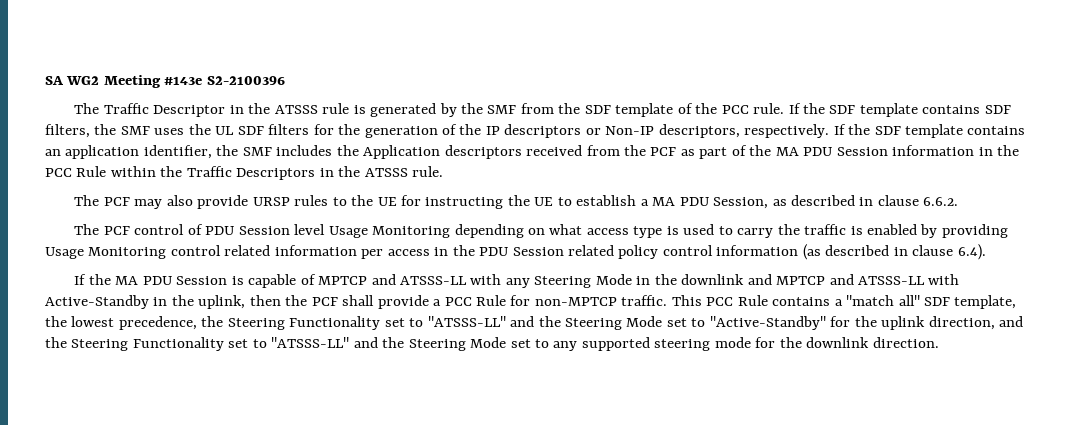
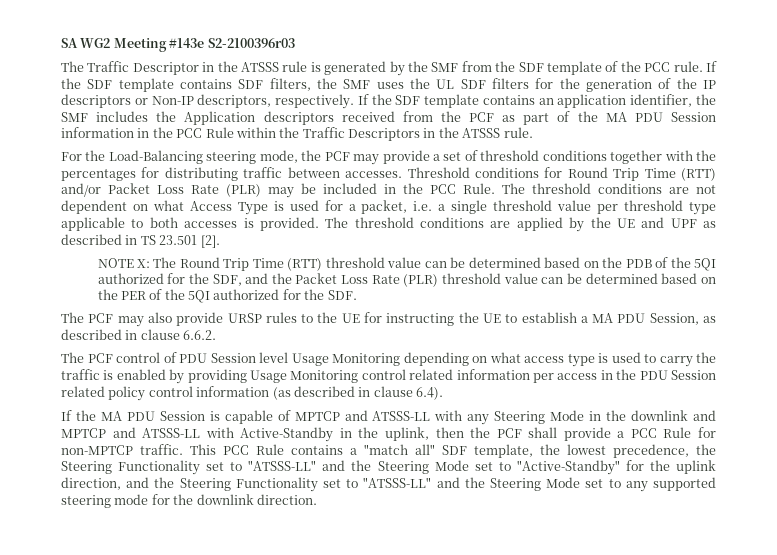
- SA WG2 Meeting #143e S2-2100396
+ SA WG2 Meeting #143e S2-2100396r03
+ For the Load-Balancing steering mode, the PCF may provide a set of threshold conditions together with the percentages for distributing traffic between accesses. Threshold conditions for Round Trip Time (RTT) and/or Packet Loss Rate (PLR) may be included in the PCC Rule. The threshold conditions are not dependent on what Access Type is used for a packet, i.e. a single threshold value per threshold type applicable to both accesses is provided. The threshold conditions are applied by the UE and UPF as described in TS 23.501 [2].
+ NOTE X: The Round Trip Time (RTT) threshold value can be determined based on the PDB of the 5QI authorized for the SDF, and the Packet Loss Rate (PLR) threshold value can be determined based on the PER of the 5QI authorized for the SDF.

